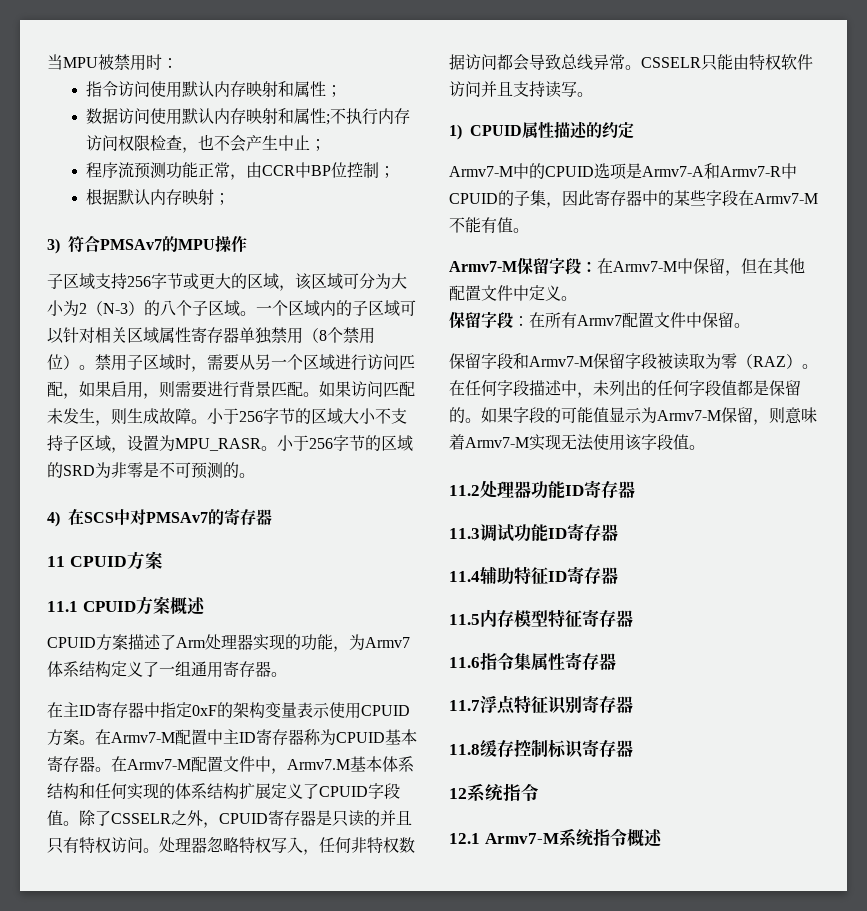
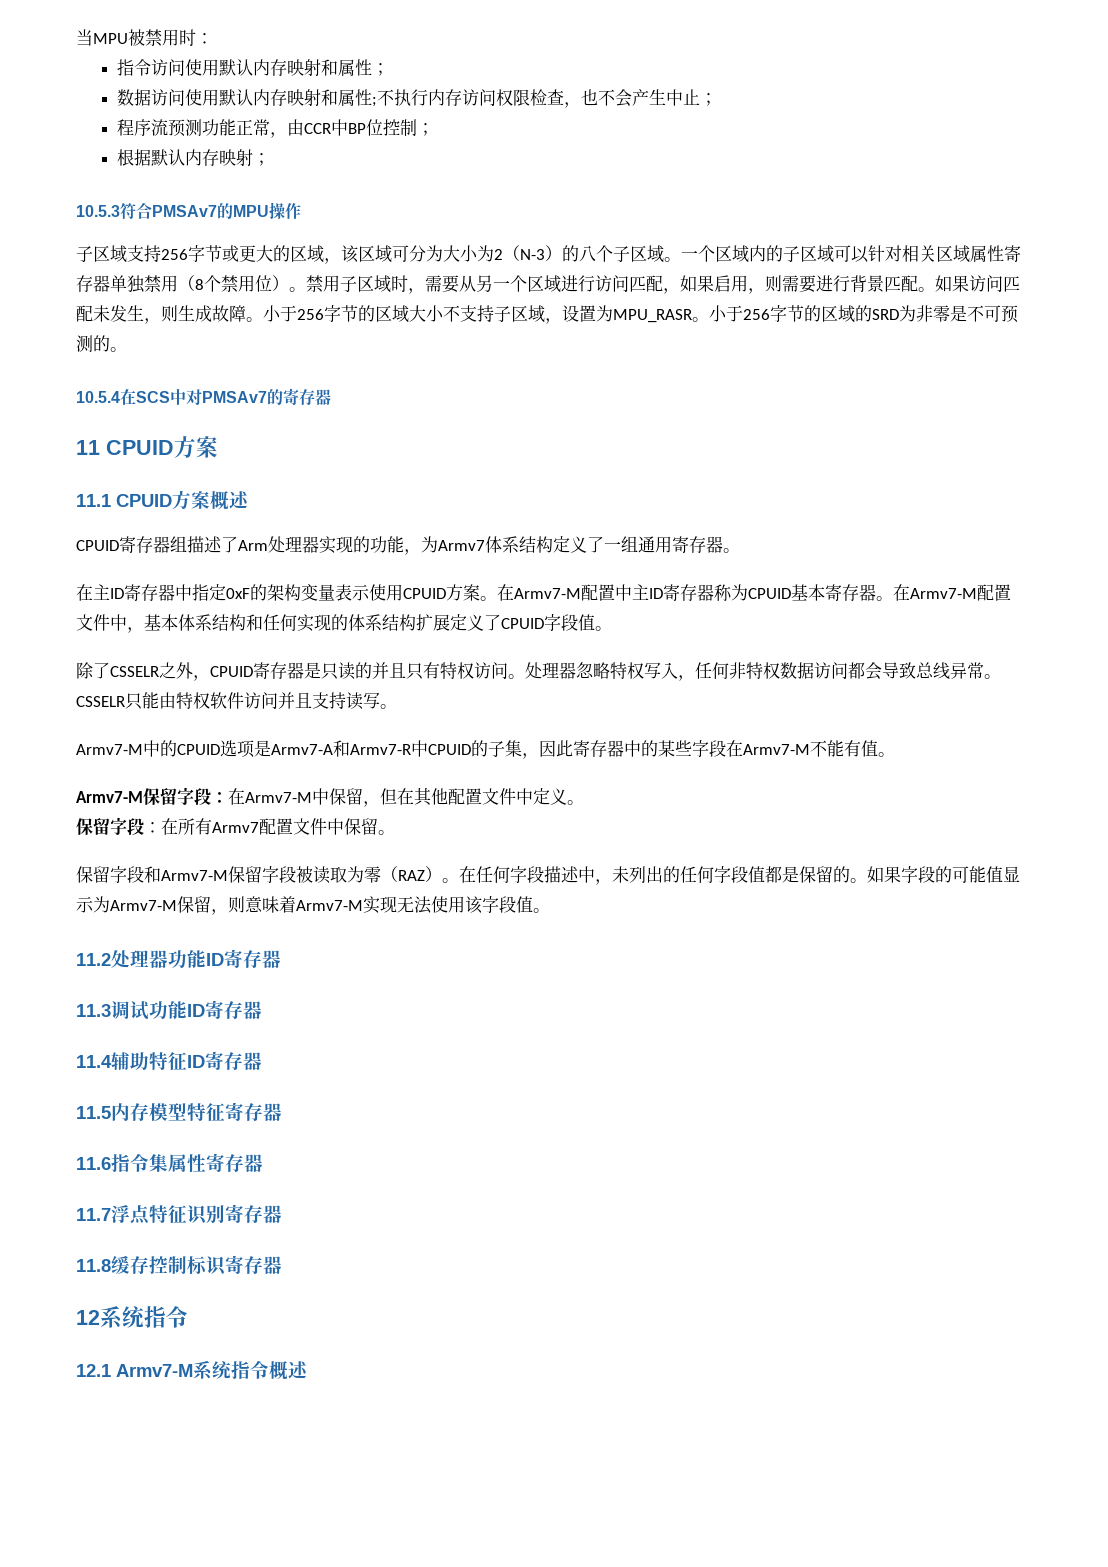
- 3)符合PMSAv7的MPU操作
+ 10.5.3符合PMSAv7的MPU操作
- 4)在SCS中对PMSAv7的寄存器
+ 10.5.4在SCS中对PMSAv7的寄存器
- CPUID方案描述了Arm处理器实现的功能，为Armv7体系结构定义了一组通用寄存器。
+ CPUID寄存器组描述了Arm处理器实现的功能，为Armv7体系结构定义了一组通用寄存器。
- 在Armv7-M配置文件中，Armv7.M基本体系结构和任何实现的体系结构扩展定义了CPUID字段值。除了CSSELR之外，CPUID寄存器是只读的并且只有特权访问。
+ 在Armv7-M配置文件中，基本体系结构和任何实现的体系结构扩展定义了CPUID字段值。
+ 除了CSSELR之外，CPUID寄存器是只读的并且只有特权访问。
- 1) CPUID属性描述的约定

